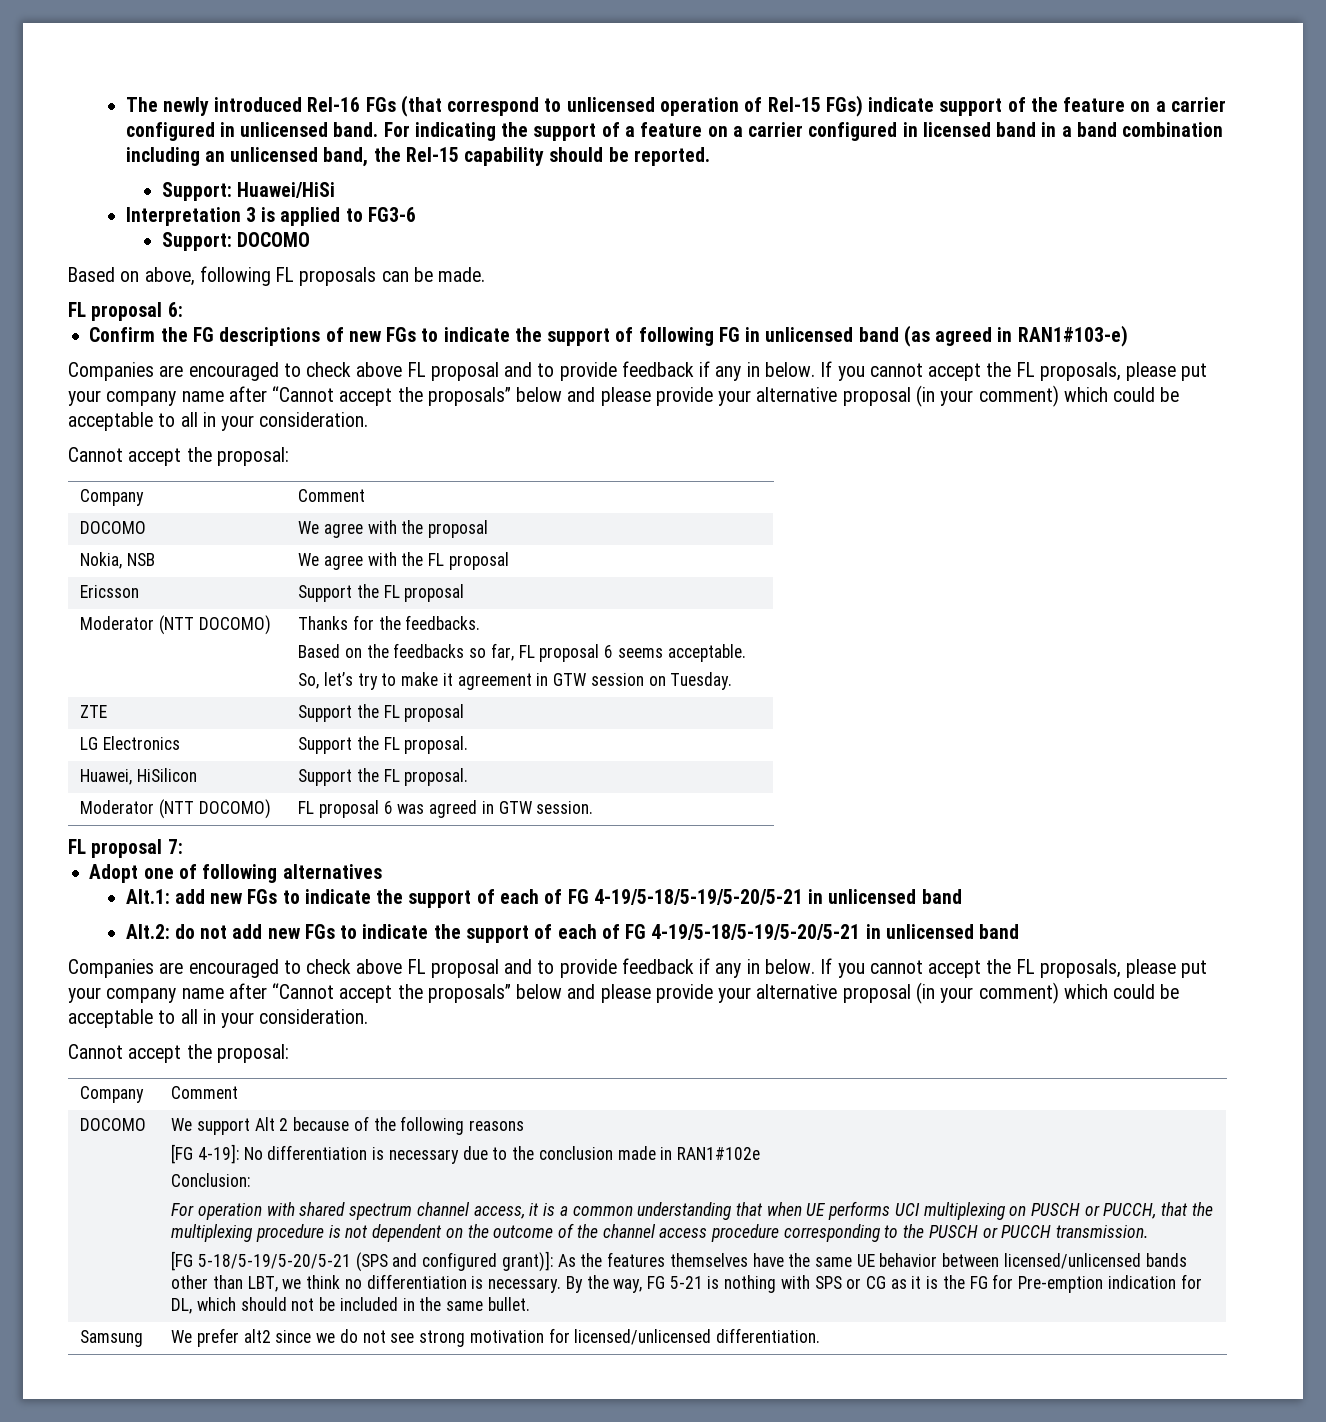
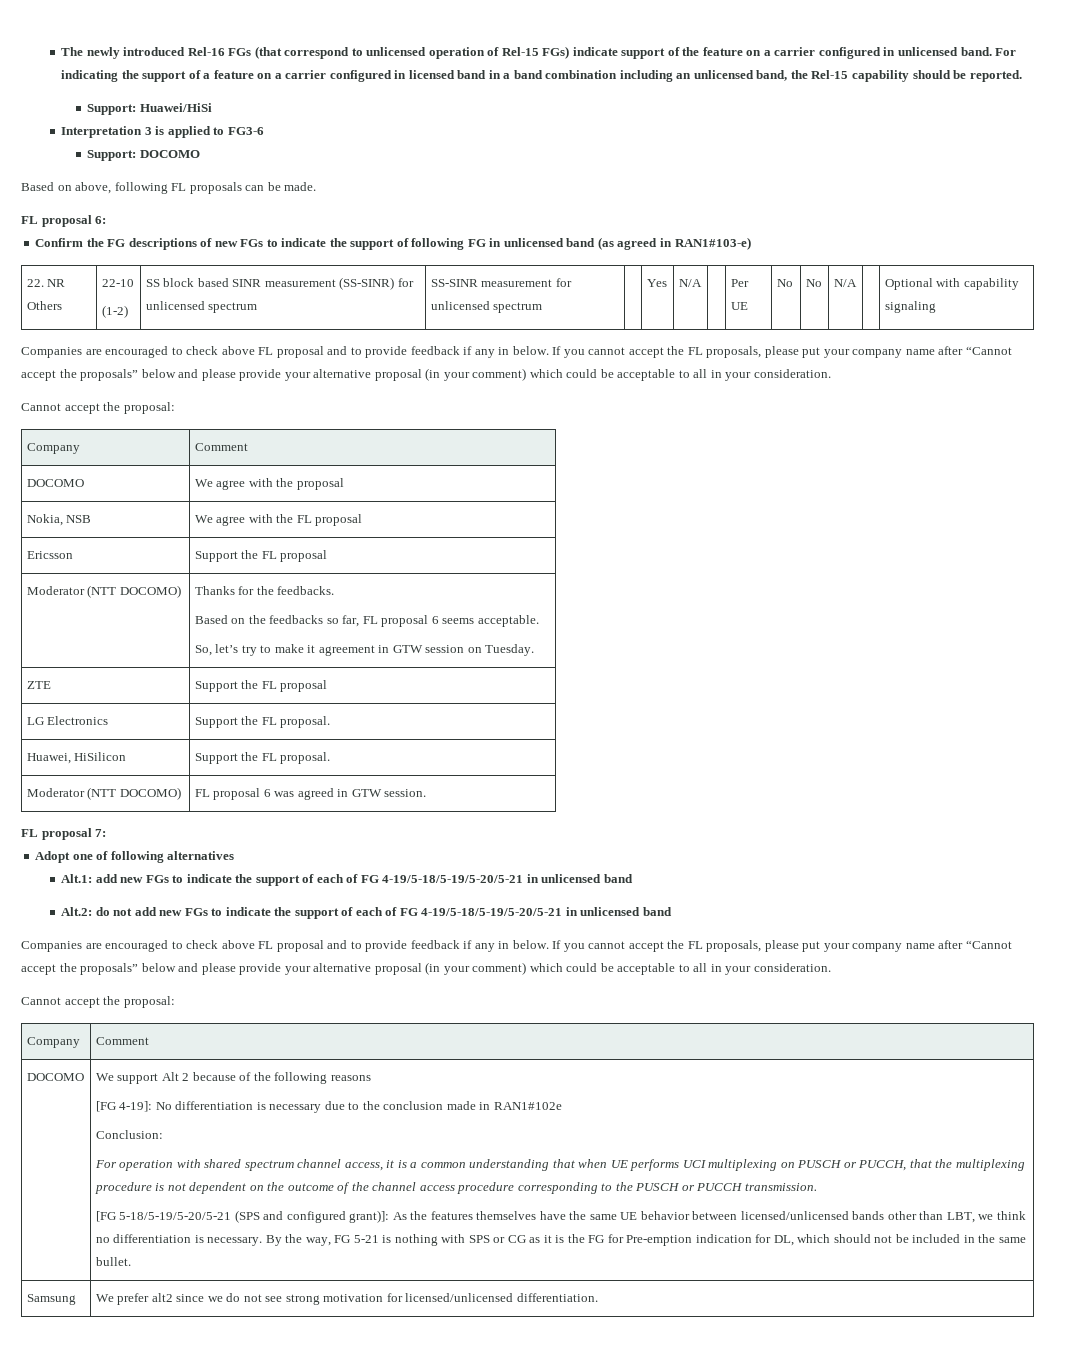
+ 22. NR Others | 22-10
+ (1-2) | SS block based SINR measurement (SS-SINR) for unlicensed spectrum | SS-SINR measurement for unlicensed spectrum | | Yes | N/A | | Per UE | No | No | N/A | | Optional with capability signaling

